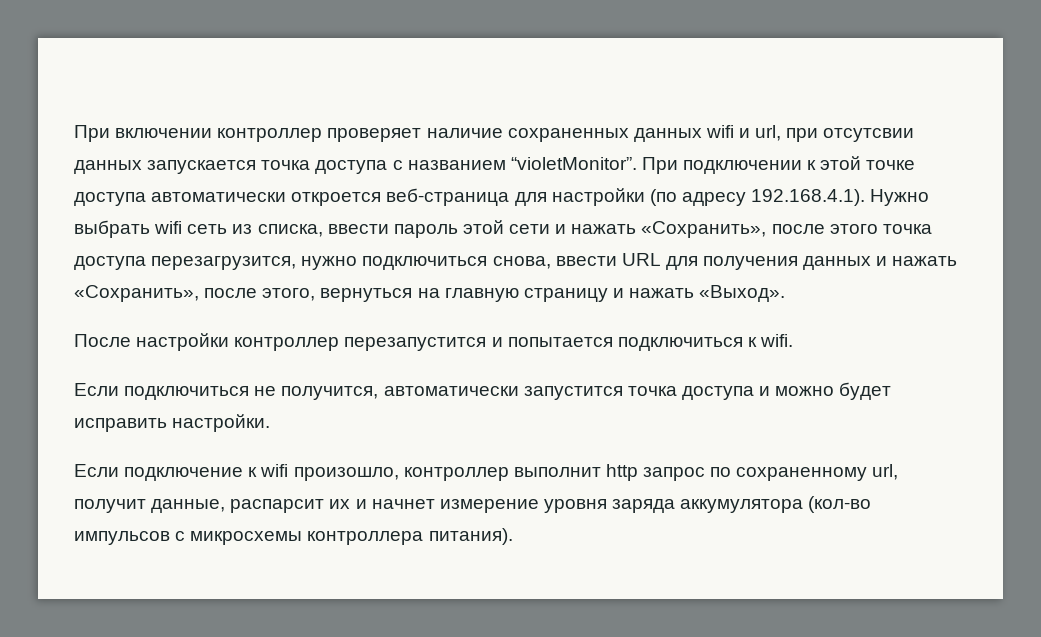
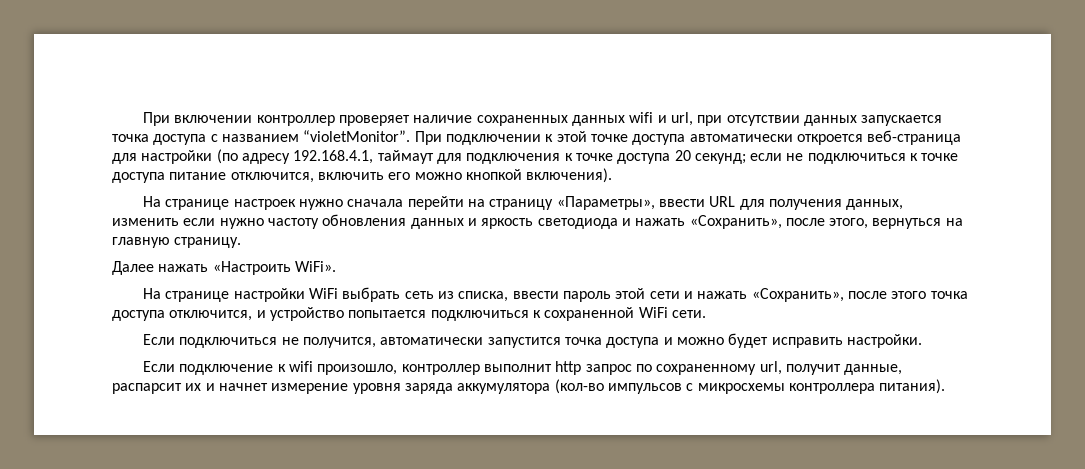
- При включении контроллер проверяет наличие сохраненных данных wifi и url, при отсутсвии данных запускается точка доступа с названием “violetMonitor”.
+ При включении контроллер проверяет наличие сохраненных данных wifi и url, при отсутствии данных запускается точка доступа с названием “violetMonitor”.
- При подключении к этой точке доступа автоматически откроется веб-страница для настройки (по адресу 192.168.4.1). Нужно выбрать wifi сеть из списка, ввести пароль этой сети и нажать «Сохранить», после этого точка доступа перезагрузится, нужно подключиться снова, ввести URL для получения данных и нажать «Сохранить», после этого, вернуться на главную страницу и нажать «Выход».
- После настройки контроллер перезапустится и попытается подключиться к wifi.
+ При подключении к этой точке доступа автоматически откроется веб-страница для настройки (по адресу 192.168.4.1, таймаут для подключения к точке доступа 20 секунд; если не подключиться к точке доступа питание отключится, включить его можно кнопкой включения).
+ На странице настроек нужно сначала перейти на страницу «Параметры», ввести URL для получения данных, изменить если нужно частоту обновления данных и яркость светодиода и нажать «Сохранить», после этого, вернуться на главную страницу.
+ Далее нажать «Настроить WiFi».
+ На странице настройки WiFi выбрать сеть из списка, ввести пароль этой сети и нажать «Сохранить», после этого точка доступа отключится, и устройство попытается подключиться к сохраненной WiFi сети.

